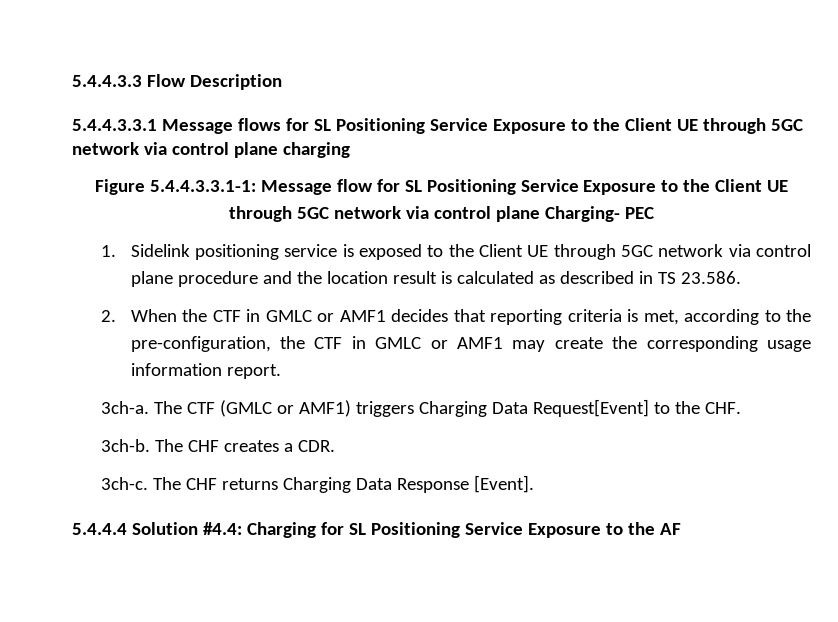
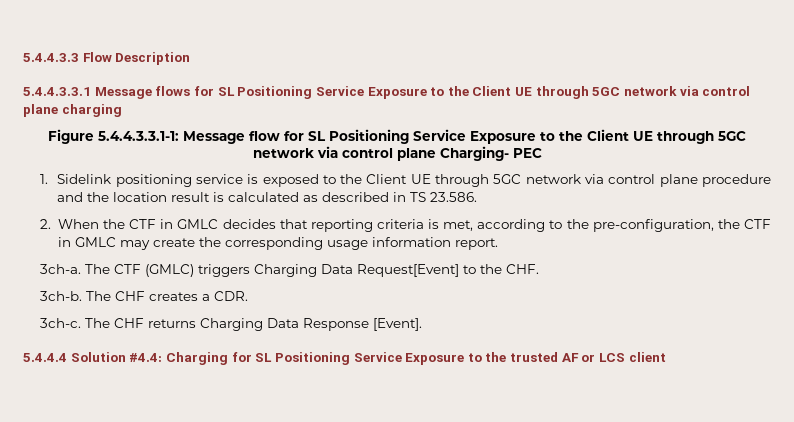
- 2. When the CTF in GMLC or AMF1 decides that reporting criteria is met, according to the pre-configuration, the CTF in GMLC or AMF1 may create the corresponding usage information report.
+ 2. When the CTF in GMLC decides that reporting criteria is met, according to the pre-configuration, the CTF in GMLC may create the corresponding usage information report.
- The CTF (GMLC or AMF1) triggers Charging Data Request[Event] to the CHF.
+ The CTF (GMLC) triggers Charging Data Request[Event] to the CHF.
- 5.4.4.4 Solution #4.4: Charging for SL Positioning Service Exposure to the AF
+ 5.4.4.4 Solution #4.4: Charging for SL Positioning Service Exposure to the trusted AF or LCS client

